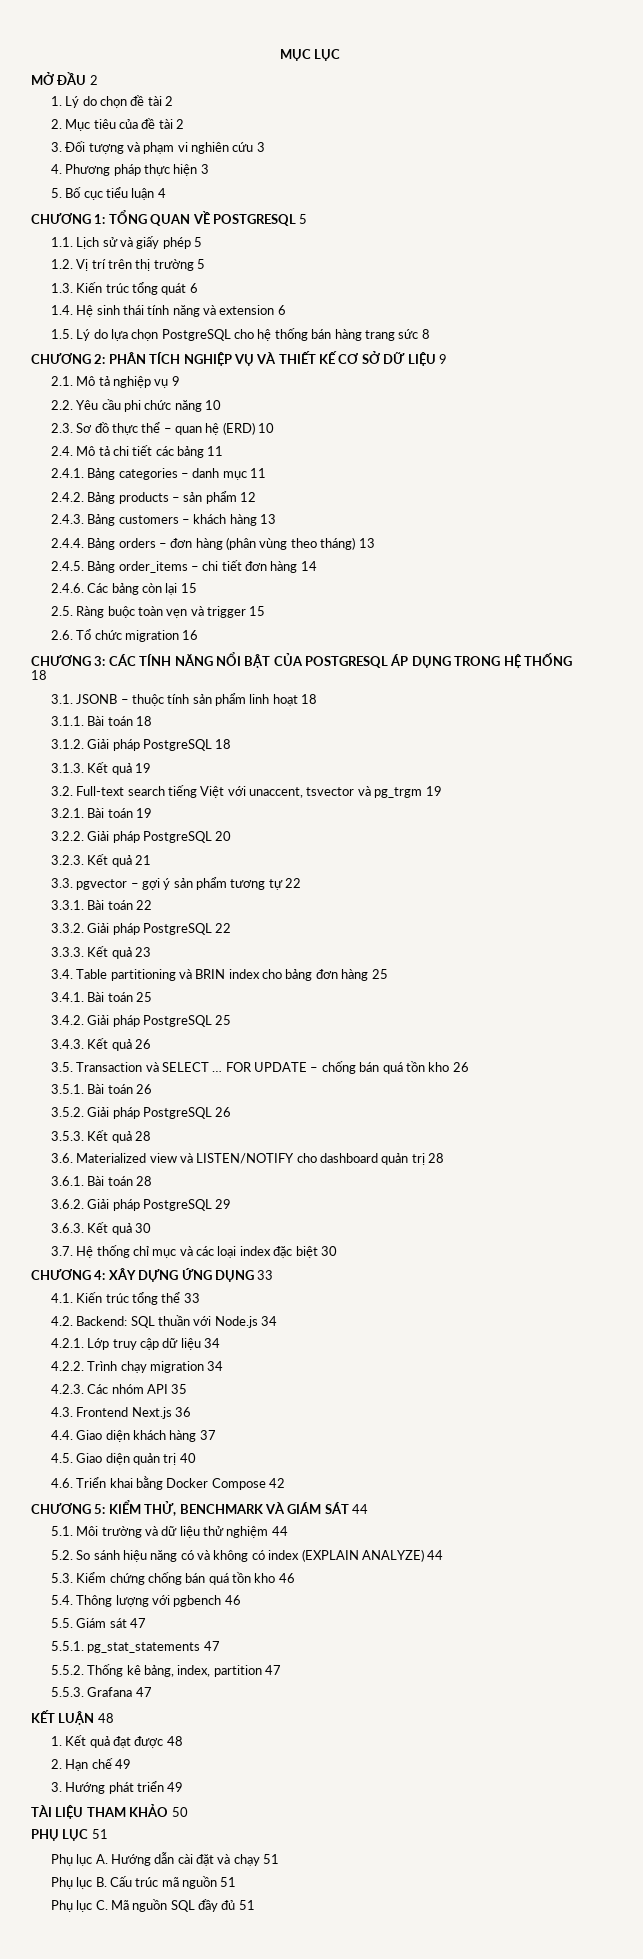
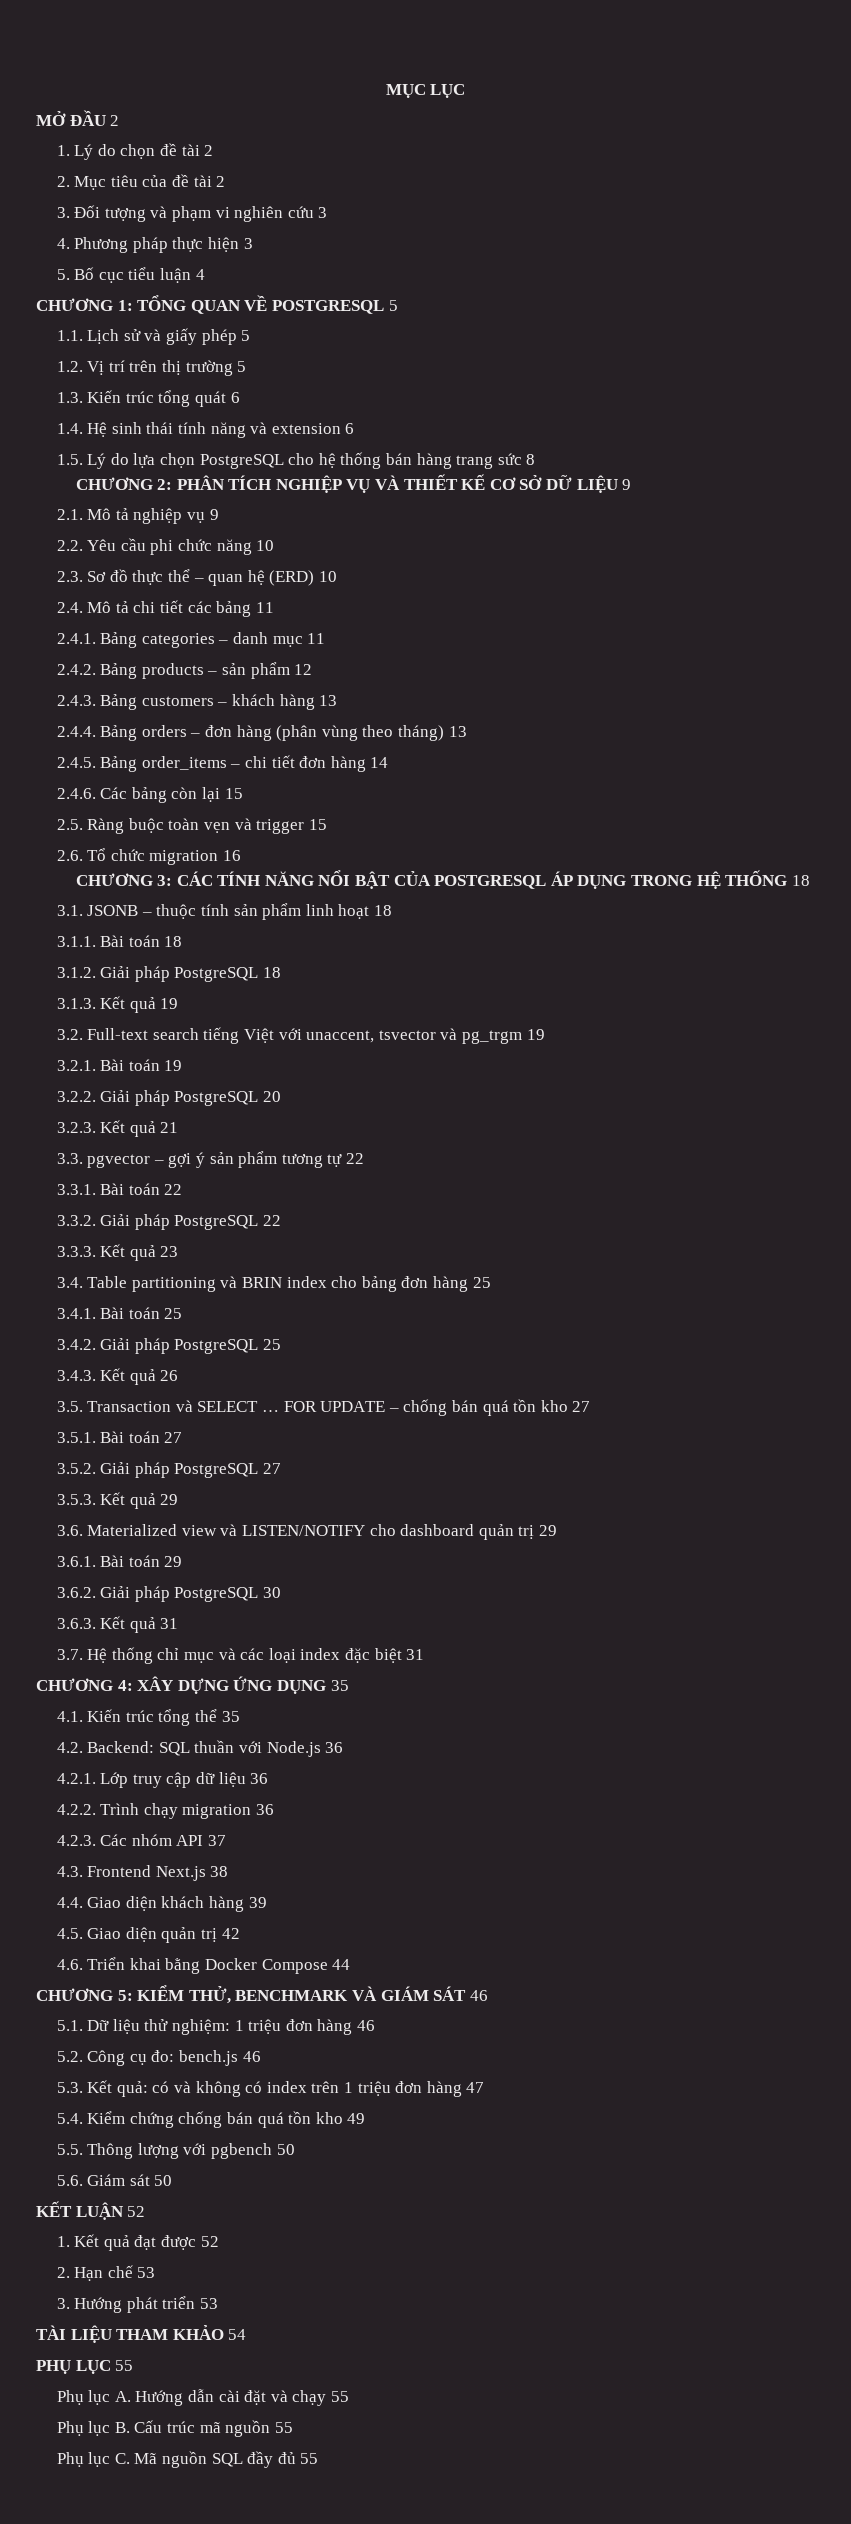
- FOR UPDATE – chống bán quá tồn kho 26
+ FOR UPDATE – chống bán quá tồn kho 27
- 3.5.1. Bài toán 26
+ 3.5.1. Bài toán 27
- 3.5.2. Giải pháp PostgreSQL 26
+ 3.5.2. Giải pháp PostgreSQL 27
- 3.5.3. Kết quả 28
+ 3.5.3. Kết quả 29
- 3.6. Materialized view và LISTEN/NOTIFY cho dashboard quản trị 28
+ 3.6. Materialized view và LISTEN/NOTIFY cho dashboard quản trị 29
- 3.6.1. Bài toán 28
+ 3.6.1. Bài toán 29
- 3.6.2. Giải pháp PostgreSQL 29
+ 3.6.2. Giải pháp PostgreSQL 30
- 3.6.3. Kết quả 30
+ 3.6.3. Kết quả 31
- 3.7. Hệ thống chỉ mục và các loại index đặc biệt 30
+ 3.7. Hệ thống chỉ mục và các loại index đặc biệt 31
- CHƯƠNG 4: XÂY DỰNG ỨNG DỤNG 33
+ CHƯƠNG 4: XÂY DỰNG ỨNG DỤNG 35
- 4.1. Kiến trúc tổng thể 33
+ 4.1. Kiến trúc tổng thể 35
- 4.2. Backend: SQL thuần với Node.js 34
+ 4.2. Backend: SQL thuần với Node.js 36
- 4.2.1. Lớp truy cập dữ liệu 34
+ 4.2.1. Lớp truy cập dữ liệu 36
- 4.2.2. Trình chạy migration 34
+ 4.2.2. Trình chạy migration 36
- 4.2.3. Các nhóm API 35
+ 4.2.3. Các nhóm API 37
- 4.3. Frontend Next.js 36
+ 4.3. Frontend Next.js 38
- 4.4. Giao diện khách hàng 37
+ 4.4. Giao diện khách hàng 39
- 4.5. Giao diện quản trị 40
+ 4.5. Giao diện quản trị 42
- 4.6. Triển khai bằng Docker Compose 42
+ 4.6. Triển khai bằng Docker Compose 44
- CHƯƠNG 5: KIỂM THỬ, BENCHMARK VÀ GIÁM SÁT 44
+ CHƯƠNG 5: KIỂM THỬ, BENCHMARK VÀ GIÁM SÁT 46
- 5.1. Môi trường và dữ liệu thử nghiệm 44
- 5.2. So sánh hiệu năng có và không có index (EXPLAIN ANALYZE) 44
- 5.3. Kiểm chứng chống bán quá tồn kho 46
- 5.4. Thông lượng với pgbench 46
- 5.5. Giám sát 47
- 5.5.1. pg_stat_statements 47
- 5.5.2. Thống kê bảng, index, partition 47
- 5.5.3. Grafana 47
+ 5.1. Dữ liệu thử nghiệm: 1 triệu đơn hàng 46
+ 5.2. Công cụ đo: bench.js 46
+ 5.3. Kết quả: có và không có index trên 1 triệu đơn hàng 47
+ 5.4. Kiểm chứng chống bán quá tồn kho 49
+ 5.5. Thông lượng với pgbench 50
+ 5.6. Giám sát 50
- KẾT LUẬN 48
+ KẾT LUẬN 52
- 1. Kết quả đạt được 48
+ 1. Kết quả đạt được 52
- 2. Hạn chế 49
+ 2. Hạn chế 53
- 3. Hướng phát triển 49
+ 3. Hướng phát triển 53
- TÀI LIỆU THAM KHẢO 50
+ TÀI LIỆU THAM KHẢO 54
- PHỤ LỤC 51
+ PHỤ LỤC 55
- Phụ lục A. Hướng dẫn cài đặt và chạy 51
+ Phụ lục A. Hướng dẫn cài đặt và chạy 55
- Phụ lục B. Cấu trúc mã nguồn 51
+ Phụ lục B. Cấu trúc mã nguồn 55
- Phụ lục C. Mã nguồn SQL đầy đủ 51
+ Phụ lục C. Mã nguồn SQL đầy đủ 55

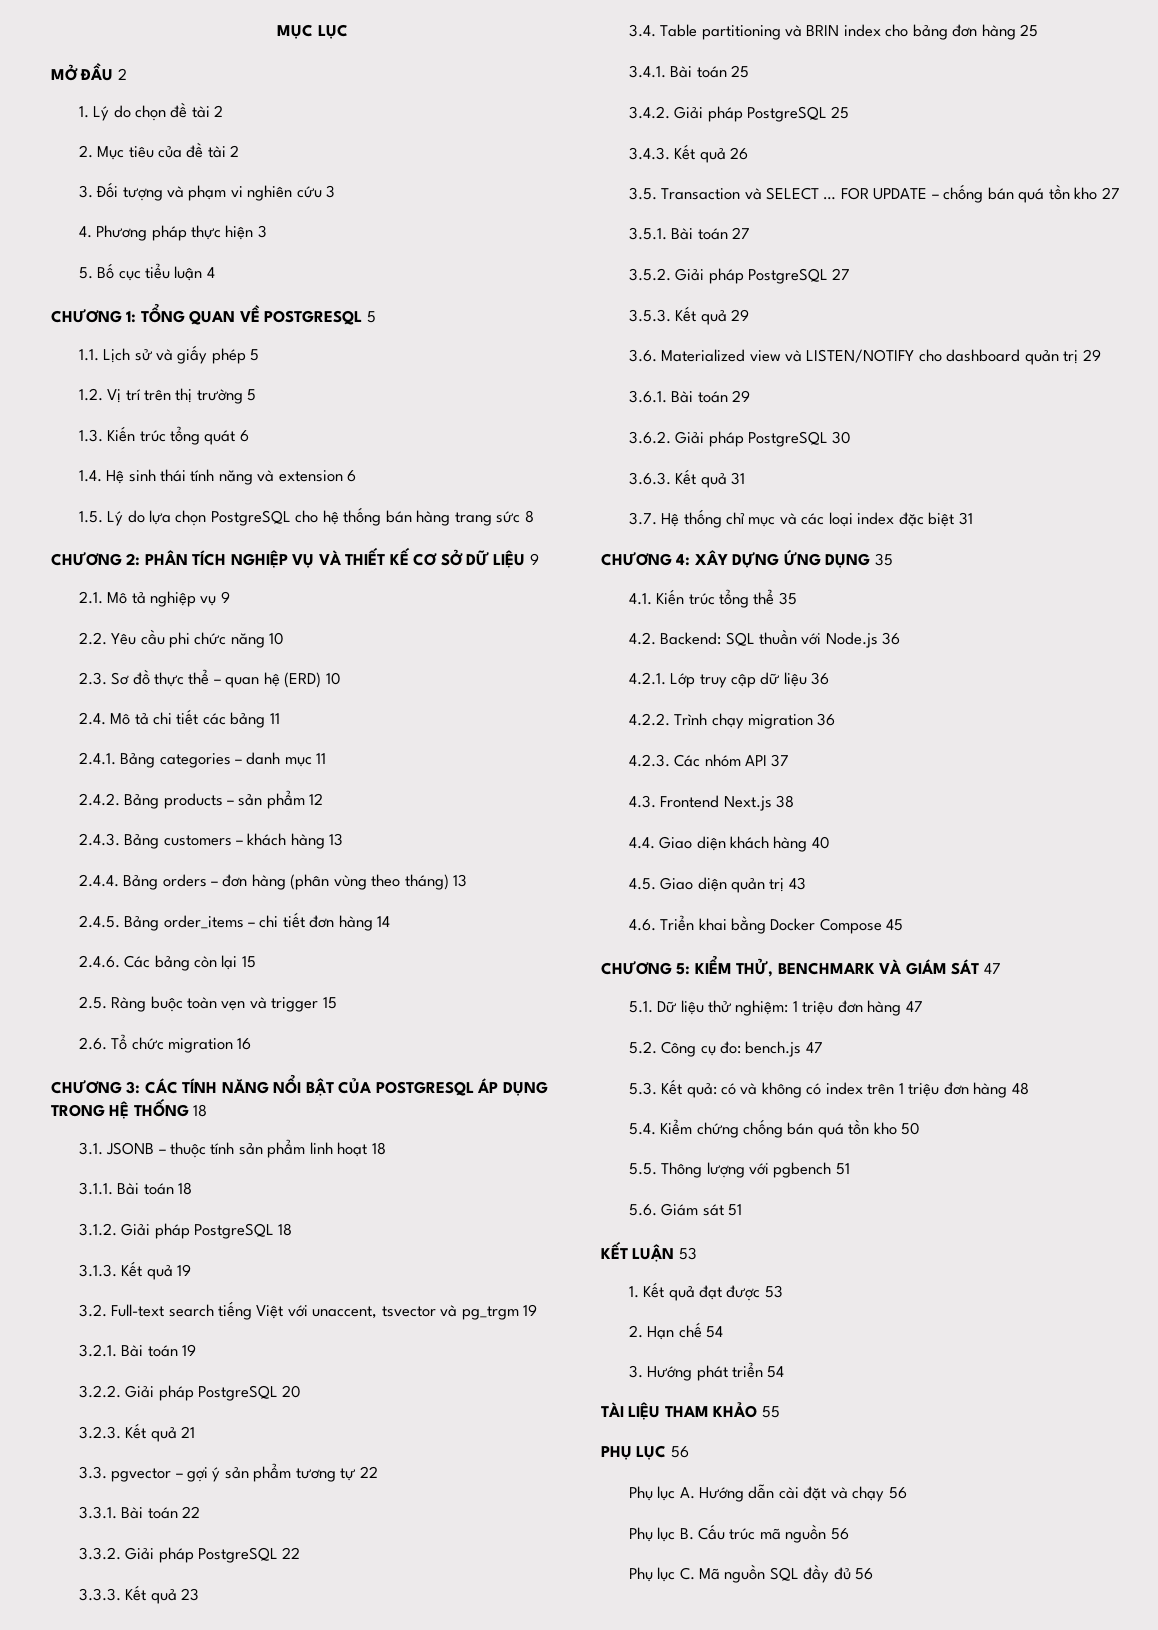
- 4.4. Giao diện khách hàng 39
+ 4.4. Giao diện khách hàng 40
- 4.5. Giao diện quản trị 42
+ 4.5. Giao diện quản trị 43
- 4.6. Triển khai bằng Docker Compose 44
+ 4.6. Triển khai bằng Docker Compose 45
- CHƯƠNG 5: KIỂM THỬ, BENCHMARK VÀ GIÁM SÁT 46
+ CHƯƠNG 5: KIỂM THỬ, BENCHMARK VÀ GIÁM SÁT 47
- 5.1. Dữ liệu thử nghiệm: 1 triệu đơn hàng 46
+ 5.1. Dữ liệu thử nghiệm: 1 triệu đơn hàng 47
- 5.2. Công cụ đo: bench.js 46
+ 5.2. Công cụ đo: bench.js 47
- 5.3. Kết quả: có và không có index trên 1 triệu đơn hàng 47
+ 5.3. Kết quả: có và không có index trên 1 triệu đơn hàng 48
- 5.4. Kiểm chứng chống bán quá tồn kho 49
+ 5.4. Kiểm chứng chống bán quá tồn kho 50
- 5.5. Thông lượng với pgbench 50
+ 5.5. Thông lượng với pgbench 51
- 5.6. Giám sát 50
+ 5.6. Giám sát 51
- KẾT LUẬN 52
+ KẾT LUẬN 53
- 1. Kết quả đạt được 52
+ 1. Kết quả đạt được 53
- 2. Hạn chế 53
+ 2. Hạn chế 54
- 3. Hướng phát triển 53
+ 3. Hướng phát triển 54
- TÀI LIỆU THAM KHẢO 54
+ TÀI LIỆU THAM KHẢO 55
- PHỤ LỤC 55
+ PHỤ LỤC 56
- Phụ lục A. Hướng dẫn cài đặt và chạy 55
+ Phụ lục A. Hướng dẫn cài đặt và chạy 56
- Phụ lục B. Cấu trúc mã nguồn 55
+ Phụ lục B. Cấu trúc mã nguồn 56
- Phụ lục C. Mã nguồn SQL đầy đủ 55
+ Phụ lục C. Mã nguồn SQL đầy đủ 56

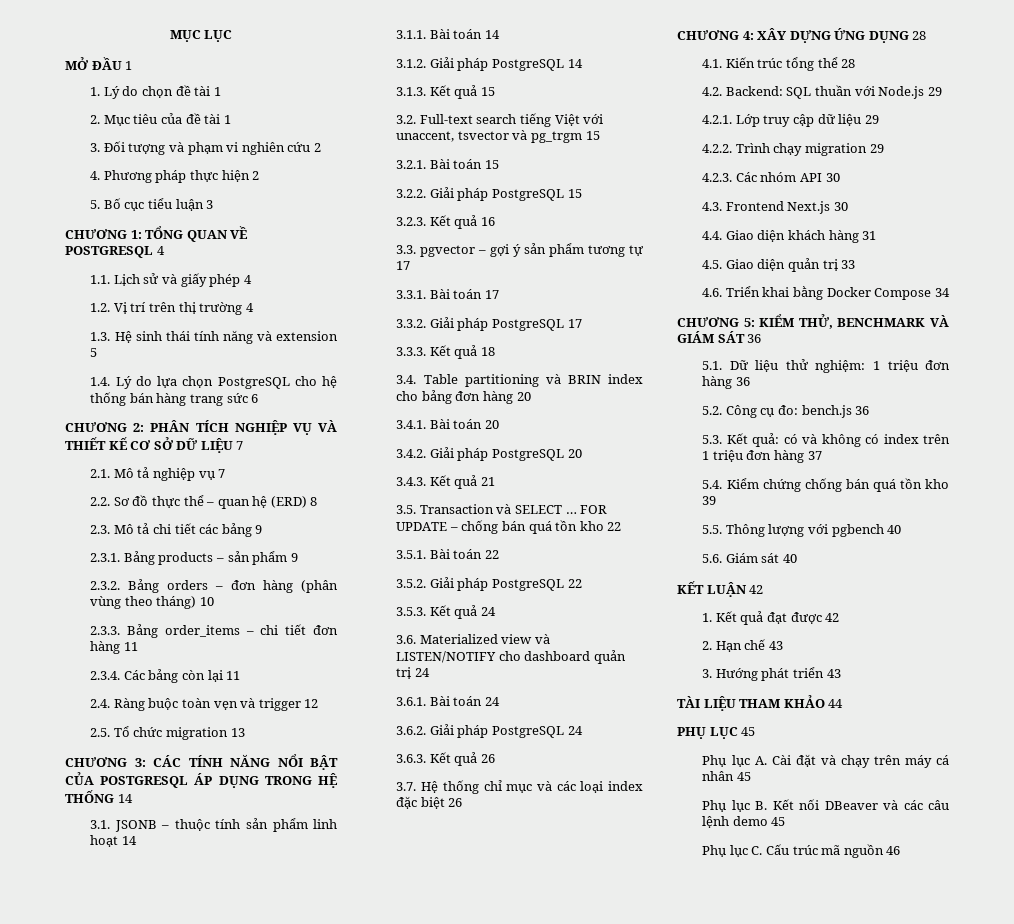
- MỞ ĐẦU 2
+ MỞ ĐẦU 1
- 1. Lý do chọn đề tài 2
+ 1. Lý do chọn đề tài 1
- 2. Mục tiêu của đề tài 2
+ 2. Mục tiêu của đề tài 1
- 3. Đối tượng và phạm vi nghiên cứu 3
+ 3. Đối tượng và phạm vi nghiên cứu 2
- 4. Phương pháp thực hiện 3
+ 4. Phương pháp thực hiện 2
- 5. Bố cục tiểu luận 4
+ 5. Bố cục tiểu luận 3
- CHƯƠNG 1: TỔNG QUAN VỀ POSTGRESQL 5
+ CHƯƠNG 1: TỔNG QUAN VỀ POSTGRESQL 4
- 1.1. Lịch sử và giấy phép 5
+ 1.1. Lịch sử và giấy phép 4
- 1.2. Vị trí trên thị trường 5
+ 1.2. Vị trí trên thị trường 4
- 1.3. Kiến trúc tổng quát 6
- 1.4. Hệ sinh thái tính năng và extension 6
- 1.5. Lý do lựa chọn PostgreSQL cho hệ thống bán hàng trang sức 8
+ 1.3. Hệ sinh thái tính năng và extension 5
+ 1.4. Lý do lựa chọn PostgreSQL cho hệ thống bán hàng trang sức 6
- CHƯƠNG 2: PHÂN TÍCH NGHIỆP VỤ VÀ THIẾT KẾ CƠ SỞ DỮ LIỆU 9
+ CHƯƠNG 2: PHÂN TÍCH NGHIỆP VỤ VÀ THIẾT KẾ CƠ SỞ DỮ LIỆU 7
- 2.1. Mô tả nghiệp vụ 9
+ 2.1. Mô tả nghiệp vụ 7
- 2.2. Yêu cầu phi chức năng 10
- 2.3. Sơ đồ thực thể – quan hệ (ERD) 10
- 2.4. Mô tả chi tiết các bảng 11
- 2.4.1. Bảng categories – danh mục 11
- 2.4.2. Bảng products – sản phẩm 12
- 2.4.3. Bảng customers – khách hàng 13
- 2.4.4. Bảng orders – đơn hàng (phân vùng theo tháng) 13
- 2.4.5. Bảng order_items – chi tiết đơn hàng 14
- 2.4.6. Các bảng còn lại 15
- 2.5. Ràng buộc toàn vẹn và trigger 15
- 2.6. Tổ chức migration 16
+ 2.2. Sơ đồ thực thể – quan hệ (ERD) 8
+ 2.3. Mô tả chi tiết các bảng 9
+ 2.3.1. Bảng products – sản phẩm 9
+ 2.3.2. Bảng orders – đơn hàng (phân vùng theo tháng) 10
+ 2.3.3. Bảng order_items – chi tiết đơn hàng 11
+ 2.3.4. Các bảng còn lại 11
+ 2.4. Ràng buộc toàn vẹn và trigger 12
+ 2.5. Tổ chức migration 13
- CHƯƠNG 3: CÁC TÍNH NĂNG NỔI BẬT CỦA POSTGRESQL ÁP DỤNG TRONG HỆ THỐNG 18
+ CHƯƠNG 3: CÁC TÍNH NĂNG NỔI BẬT CỦA POSTGRESQL ÁP DỤNG TRONG HỆ THỐNG 14
- 3.1. JSONB – thuộc tính sản phẩm linh hoạt 18
+ 3.1. JSONB – thuộc tính sản phẩm linh hoạt 14
- 3.1.1. Bài toán 18
+ 3.1.1. Bài toán 14
- 3.1.2. Giải pháp PostgreSQL 18
+ 3.1.2. Giải pháp PostgreSQL 14
- 3.1.3. Kết quả 19
+ 3.1.3. Kết quả 15
- 3.2. Full-text search tiếng Việt với unaccent, tsvector và pg_trgm 19
+ 3.2. Full-text search tiếng Việt với unaccent, tsvector và pg_trgm 15
- 3.2.1. Bài toán 19
+ 3.2.1. Bài toán 15
- 3.2.2. Giải pháp PostgreSQL 20
+ 3.2.2. Giải pháp PostgreSQL 15
- 3.2.3. Kết quả 21
+ 3.2.3. Kết quả 16
- 3.3. pgvector – gợi ý sản phẩm tương tự 22
+ 3.3. pgvector – gợi ý sản phẩm tương tự 17
- 3.3.1. Bài toán 22
+ 3.3.1. Bài toán 17
- 3.3.2. Giải pháp PostgreSQL 22
+ 3.3.2. Giải pháp PostgreSQL 17
- 3.3.3. Kết quả 23
+ 3.3.3. Kết quả 18
- 3.4. Table partitioning và BRIN index cho bảng đơn hàng 25
+ 3.4. Table partitioning và BRIN index cho bảng đơn hàng 20
- 3.4.1. Bài toán 25
+ 3.4.1. Bài toán 20
- 3.4.2. Giải pháp PostgreSQL 25
+ 3.4.2. Giải pháp PostgreSQL 20
- 3.4.3. Kết quả 26
+ 3.4.3. Kết quả 21
- FOR UPDATE – chống bán quá tồn kho 27
+ FOR UPDATE – chống bán quá tồn kho 22
- 3.5.1. Bài toán 27
+ 3.5.1. Bài toán 22
- 3.5.2. Giải pháp PostgreSQL 27
+ 3.5.2. Giải pháp PostgreSQL 22
- 3.5.3. Kết quả 29
+ 3.5.3. Kết quả 24
- 3.6. Materialized view và LISTEN/NOTIFY cho dashboard quản trị 29
+ 3.6. Materialized view và LISTEN/NOTIFY cho dashboard quản trị 24
- 3.6.1. Bài toán 29
+ 3.6.1. Bài toán 24
- 3.6.2. Giải pháp PostgreSQL 30
+ 3.6.2. Giải pháp PostgreSQL 24
- 3.6.3. Kết quả 31
+ 3.6.3. Kết quả 26
- 3.7. Hệ thống chỉ mục và các loại index đặc biệt 31
+ 3.7. Hệ thống chỉ mục và các loại index đặc biệt 26
- CHƯƠNG 4: XÂY DỰNG ỨNG DỤNG 35
+ CHƯƠNG 4: XÂY DỰNG ỨNG DỤNG 28
- 4.1. Kiến trúc tổng thể 35
+ 4.1. Kiến trúc tổng thể 28
- 4.2. Backend: SQL thuần với Node.js 36
+ 4.2. Backend: SQL thuần với Node.js 29
- 4.2.1. Lớp truy cập dữ liệu 36
+ 4.2.1. Lớp truy cập dữ liệu 29
- 4.2.2. Trình chạy migration 36
+ 4.2.2. Trình chạy migration 29
- 4.2.3. Các nhóm API 37
+ 4.2.3. Các nhóm API 30
- 4.3. Frontend Next.js 38
+ 4.3. Frontend Next.js 30
- 4.4. Giao diện khách hàng 40
+ 4.4. Giao diện khách hàng 31
- 4.5. Giao diện quản trị 43
+ 4.5. Giao diện quản trị 33
- 4.6. Triển khai bằng Docker Compose 45
+ 4.6. Triển khai bằng Docker Compose 34
- CHƯƠNG 5: KIỂM THỬ, BENCHMARK VÀ GIÁM SÁT 47
+ CHƯƠNG 5: KIỂM THỬ, BENCHMARK VÀ GIÁM SÁT 36
- 5.1. Dữ liệu thử nghiệm: 1 triệu đơn hàng 47
+ 5.1. Dữ liệu thử nghiệm: 1 triệu đơn hàng 36
- 5.2. Công cụ đo: bench.js 47
+ 5.2. Công cụ đo: bench.js 36
- 5.3. Kết quả: có và không có index trên 1 triệu đơn hàng 48
+ 5.3. Kết quả: có và không có index trên 1 triệu đơn hàng 37
- 5.4. Kiểm chứng chống bán quá tồn kho 50
+ 5.4. Kiểm chứng chống bán quá tồn kho 39
- 5.5. Thông lượng với pgbench 51
+ 5.5. Thông lượng với pgbench 40
- 5.6. Giám sát 51
+ 5.6. Giám sát 40
- KẾT LUẬN 53
+ KẾT LUẬN 42
- 1. Kết quả đạt được 53
+ 1. Kết quả đạt được 42
- 2. Hạn chế 54
+ 2. Hạn chế 43
- 3. Hướng phát triển 54
+ 3. Hướng phát triển 43
- TÀI LIỆU THAM KHẢO 55
+ TÀI LIỆU THAM KHẢO 44
- PHỤ LỤC 56
+ PHỤ LỤC 45
- Phụ lục A. Hướng dẫn cài đặt và chạy 56
- Phụ lục B. Cấu trúc mã nguồn 56
- Phụ lục C. Mã nguồn SQL đầy đủ 56
+ Phụ lục A. Cài đặt và chạy trên máy cá nhân 45
+ Phụ lục B. Kết nối DBeaver và các câu lệnh demo 45
+ Phụ lục C. Cấu trúc mã nguồn 46

